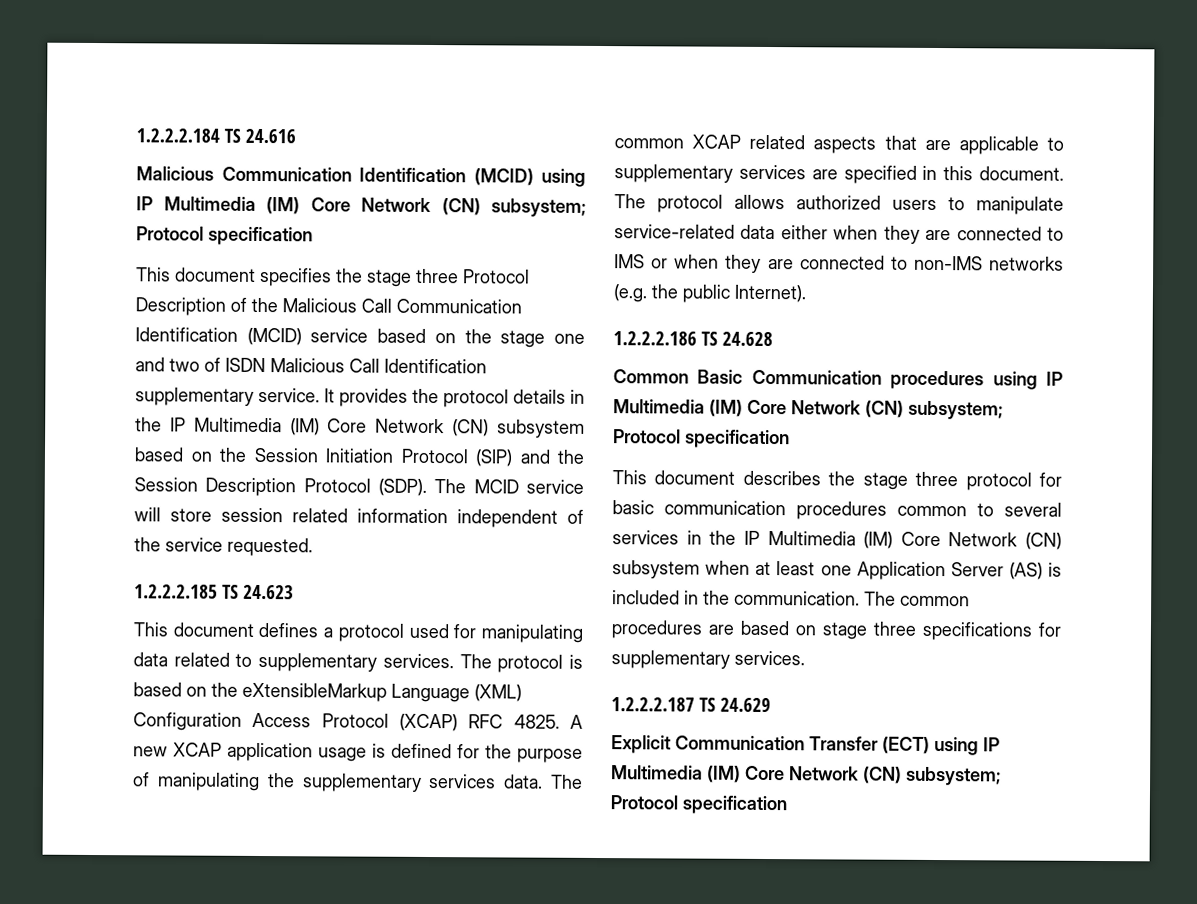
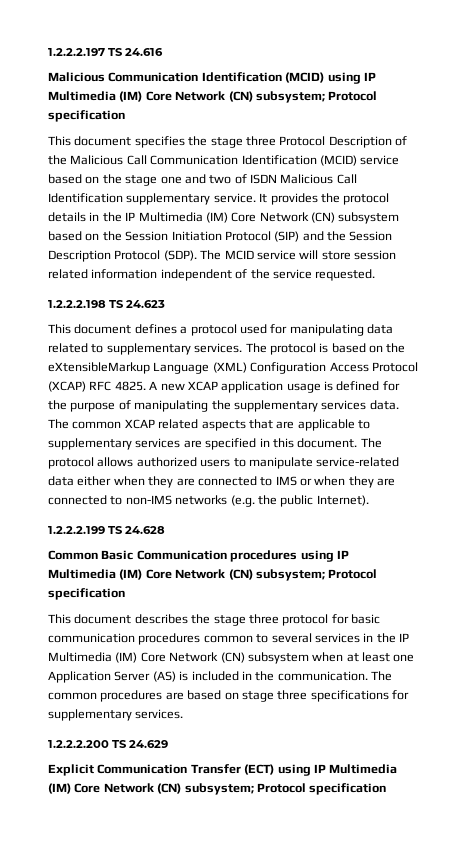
- 1.2.2.2.184 TS 24.616
+ 1.2.2.2.197 TS 24.616
- 1.2.2.2.185 TS 24.623
+ 1.2.2.2.198 TS 24.623
- 1.2.2.2.186 TS 24.628
+ 1.2.2.2.199 TS 24.628
- 1.2.2.2.187 TS 24.629
+ 1.2.2.2.200 TS 24.629

